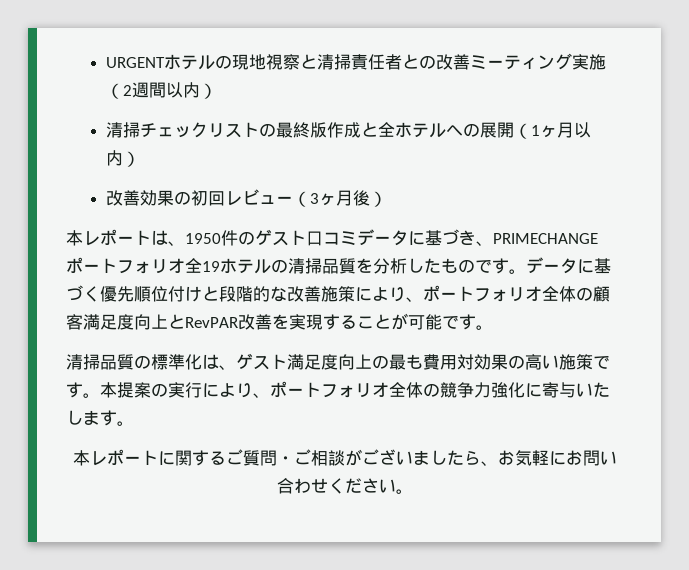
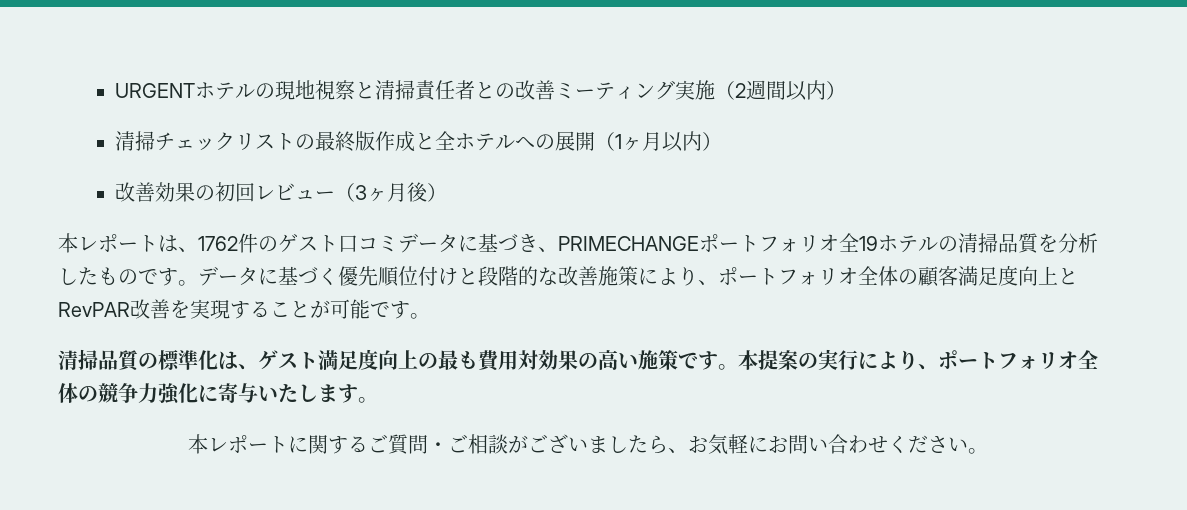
- 本レポートは、1950件のゲスト口コミデータに基づき、PRIMECHANGEポートフォリオ全19ホテルの清掃品質を分析したものです。
+ 本レポートは、1762件のゲスト口コミデータに基づき、PRIMECHANGEポートフォリオ全19ホテルの清掃品質を分析したものです。

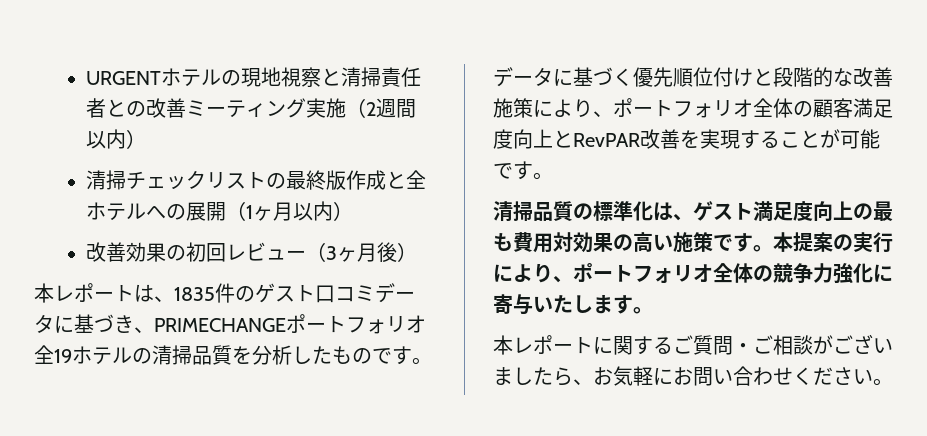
- 本レポートは、1762件のゲスト口コミデータに基づき、PRIMECHANGEポートフォリオ全19ホテルの清掃品質を分析したものです。
+ 本レポートは、1835件のゲスト口コミデータに基づき、PRIMECHANGEポートフォリオ全19ホテルの清掃品質を分析したものです。

